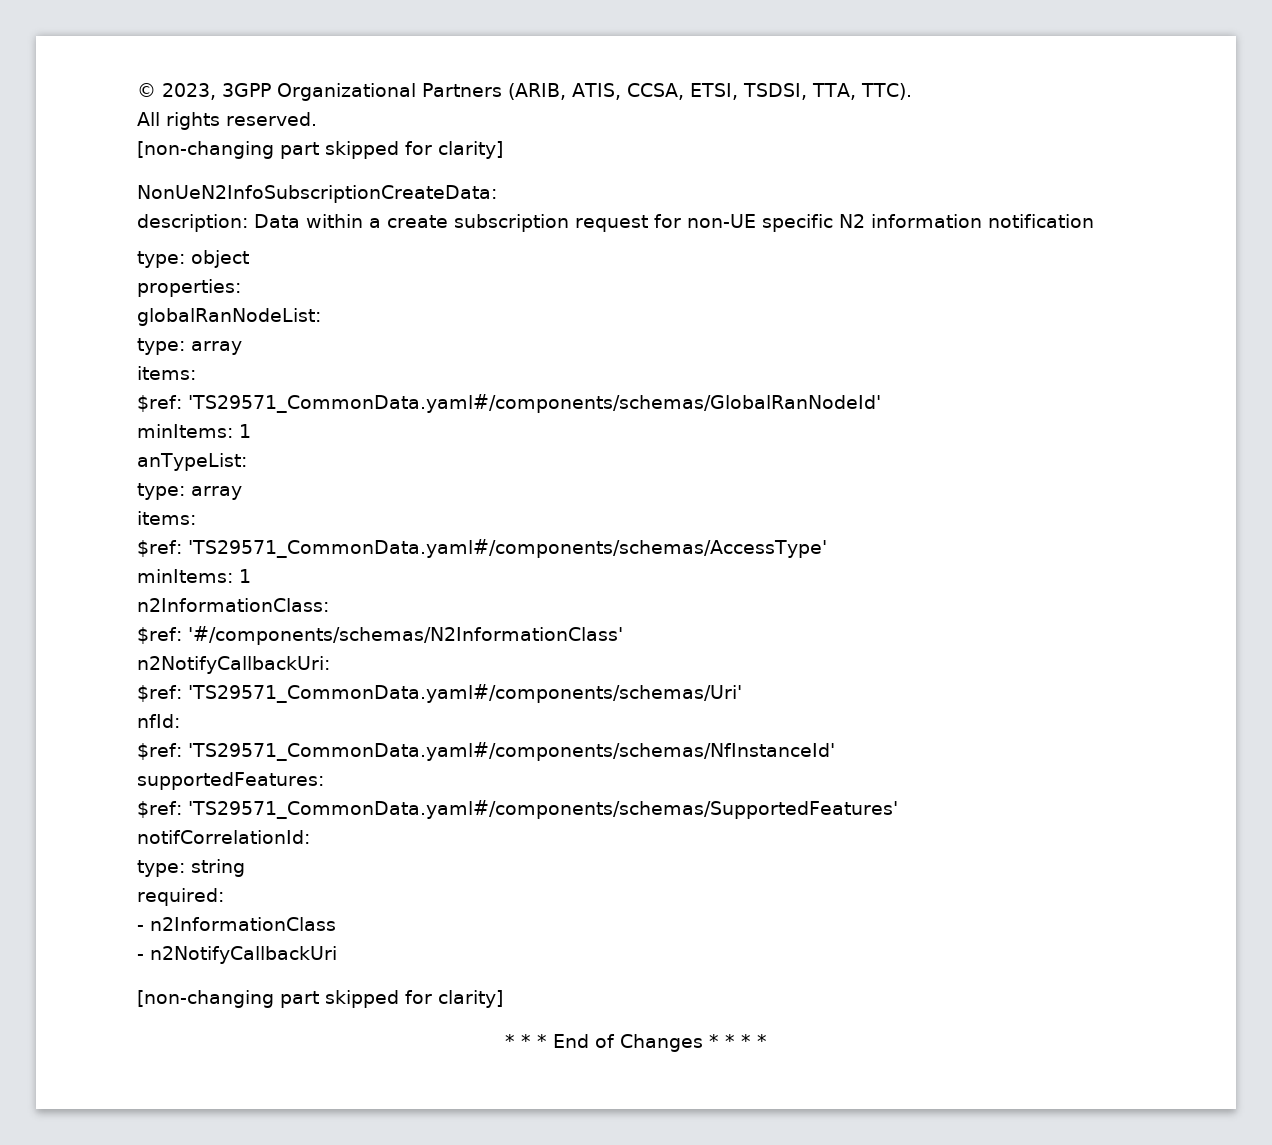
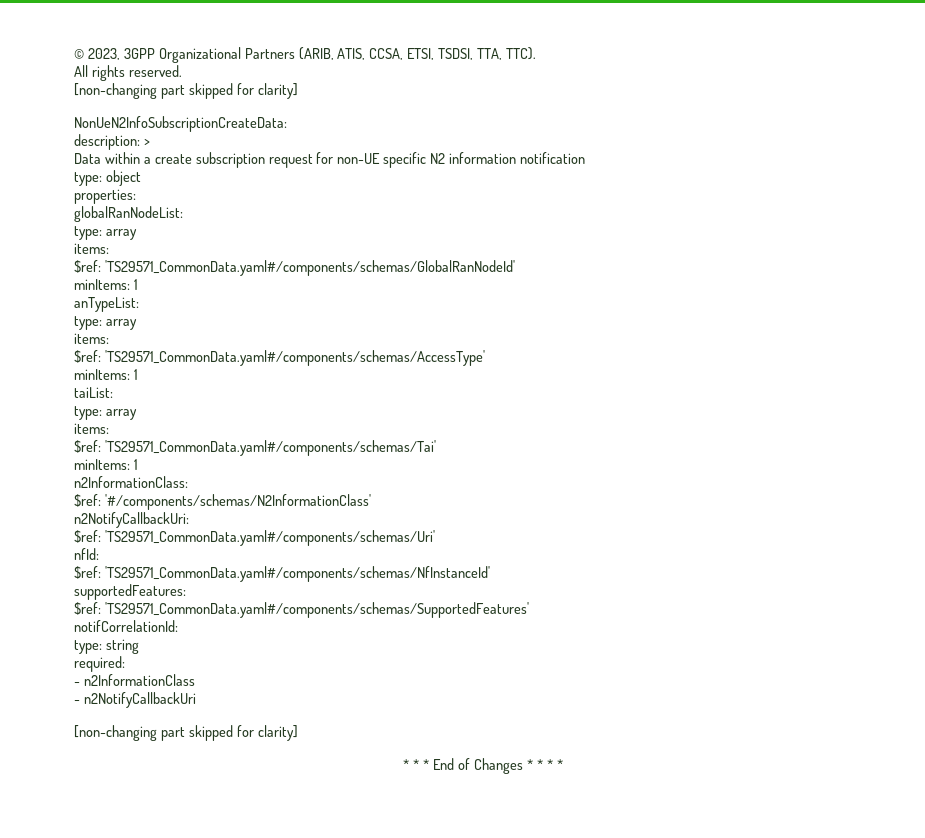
- description: Data within a create subscription request for non-UE specific N2 information notification
+ description: >
+ Data within a create subscription request for non-UE specific N2 information notification
+ taiList:
+ type: array
+ items:
+ $ref: 'TS29571_CommonData.yaml#/components/schemas/Tai'
+ minItems: 1

